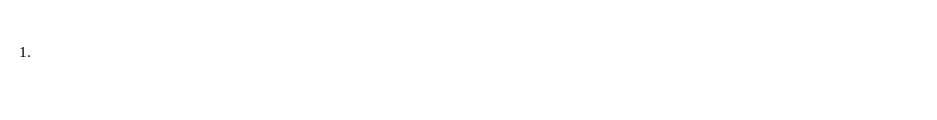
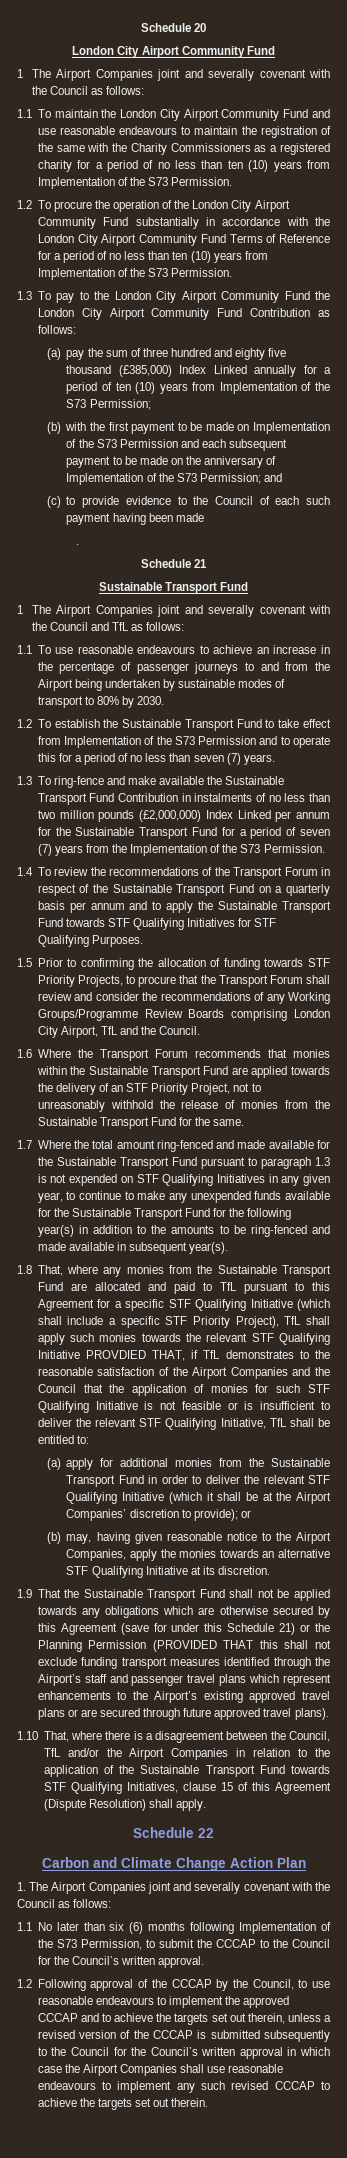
- 1.
+ Schedule 20
+ London City Airport Community Fund
+ 1 The Airport Companies joint and severally covenant with the Council as follows:
+ 1.1 To maintain the London City Airport Community Fund and use reasonable endeavours to maintain the registration of the same with the Charity Commissioners as a registered charity for a period of no less than ten (10) years from Implementation of the S73 Permission.
+ 1.2 To procure the operation of the London City Airport Community Fund substantially in accordance with the London City Airport Community Fund Terms of Reference for a period of no less than ten (10) years from Implementation of the S73 Permission.
+ 1.3 To pay to the London City Airport Community Fund the London City Airport Community Fund Contribution as follows:
+ (a) pay the sum of three hundred and eighty five thousand (£385,000) Index Linked annually for a period of ten (10) years from Implementation of the S73 Permission;
+ (b) with the first payment to be made on Implementation of the S73 Permission and each subsequent payment to be made on the anniversary of Implementation of the S73 Permission; and
+ (c) to provide evidence to the Council of each such payment having been made
+ .
+ Schedule 21
+ Sustainable Transport Fund
+ 1 The Airport Companies joint and severally covenant with the Council and TfL as follows:
+ 1.1 To use reasonable endeavours to achieve an increase in the percentage of passenger journeys to and from the Airport being undertaken by sustainable modes of transport to 80% by 2030.
+ 1.2 To establish the Sustainable Transport Fund to take effect from Implementation of the S73 Permission and to operate this for a period of no less than seven (7) years.
+ 1.3 To ring-fence and make available the Sustainable Transport Fund Contribution in instalments of no less than two million pounds (£2,000,000) Index Linked per annum for the Sustainable Transport Fund for a period of seven (7) years from the Implementation of the S73 Permission.
+ 1.4 To review the recommendations of the Transport Forum in respect of the Sustainable Transport Fund on a quarterly basis per annum and to apply the Sustainable Transport Fund towards STF Qualifying Initiatives for STF Qualifying Purposes.
+ 1.5 Prior to confirming the allocation of funding towards STF Priority Projects, to procure that the Transport Forum shall review and consider the recommendations of any Working Groups/Programme Review Boards comprising London City Airport, TfL and the Council.
+ 1.6 Where the Transport Forum recommends that monies within the Sustainable Transport Fund are applied towards the delivery of an STF Priority Project, not to unreasonably withhold the release of monies from the Sustainable Transport Fund for the same.
+ 1.7 Where the total amount ring-fenced and made available for the Sustainable Transport Fund pursuant to paragraph 1.3 is not expended on STF Qualifying Initiatives in any given year, to continue to make any unexpended funds available for the Sustainable Transport Fund for the following year(s) in addition to the amounts to be ring-fenced and made available in subsequent year(s).
+ 1.8 That, where any monies from the Sustainable Transport Fund are allocated and paid to TfL pursuant to this Agreement for a specific STF Qualifying Initiative (which shall include a specific STF Priority Project), TfL shall apply such monies towards the relevant STF Qualifying Initiative PROVDIED THAT, if TfL demonstrates to the reasonable satisfaction of the Airport Companies and the Council that the application of monies for such STF Qualifying Initiative is not feasible or is insufficient to deliver the relevant STF Qualifying Initiative, TfL shall be entitled to:
+ (a) apply for additional monies from the Sustainable Transport Fund in order to deliver the relevant STF Qualifying Initiative (which it shall be at the Airport Companies’ discretion to provide); or
+ (b) may, having given reasonable notice to the Airport Companies, apply the monies towards an alternative STF Qualifying Initiative at its discretion.
+ 1.9 That the Sustainable Transport Fund shall not be applied towards any obligations which are otherwise secured by this Agreement (save for under this Schedule 21) or the Planning Permission (PROVIDED THAT this shall not exclude funding transport measures identified through the Airport’s staff and passenger travel plans which represent enhancements to the Airport’s existing approved travel plans or are secured through future approved travel plans).
+ 1.10 That, where there is a disagreement between the Council, TfL and/or the Airport Companies in relation to the application of the Sustainable Transport Fund towards STF Qualifying Initiatives, clause 15 of this Agreement (Dispute Resolution) shall apply.
+ Schedule 22
+ Carbon and Climate Change Action Plan
+ 1. The Airport Companies joint and severally covenant with the Council as follows:
+ 1.1 No later than six (6) months following Implementation of the S73 Permission, to submit the CCCAP to the Council for the Council’s written approval.
+ 1.2 Following approval of the CCCAP by the Council, to use reasonable endeavours to implement the approved CCCAP and to achieve the targets set out therein, unless a revised version of the CCCAP is submitted subsequently to the Council for the Council’s written approval in which case the Airport Companies shall use reasonable endeavours to implement any such revised CCCAP to achieve the targets set out therein.

